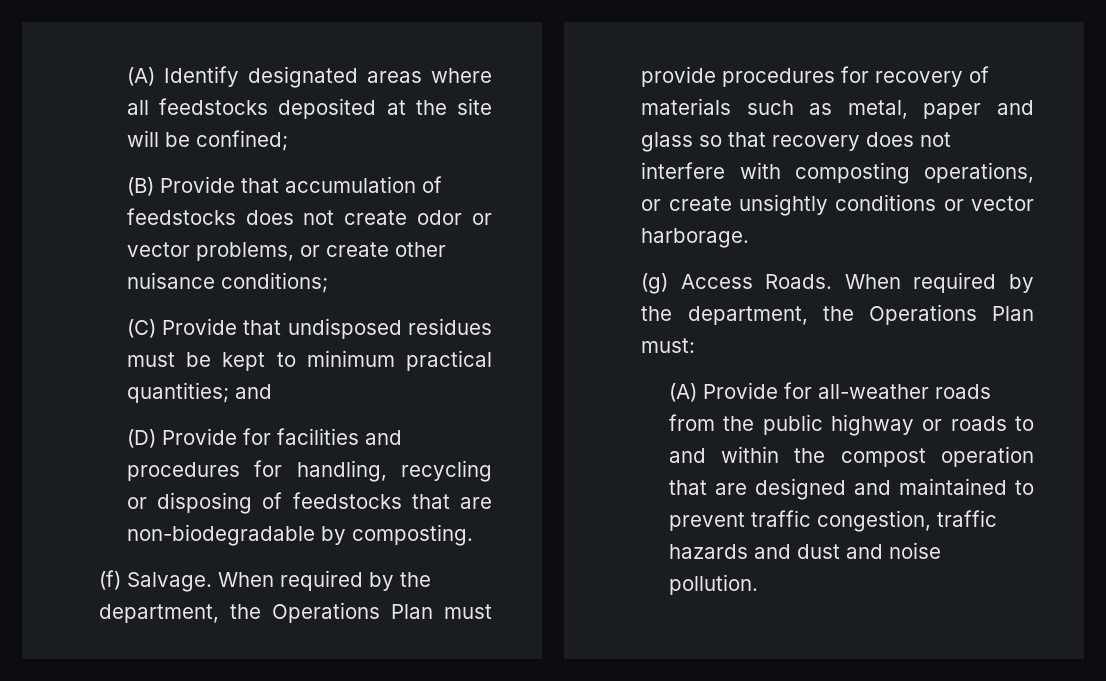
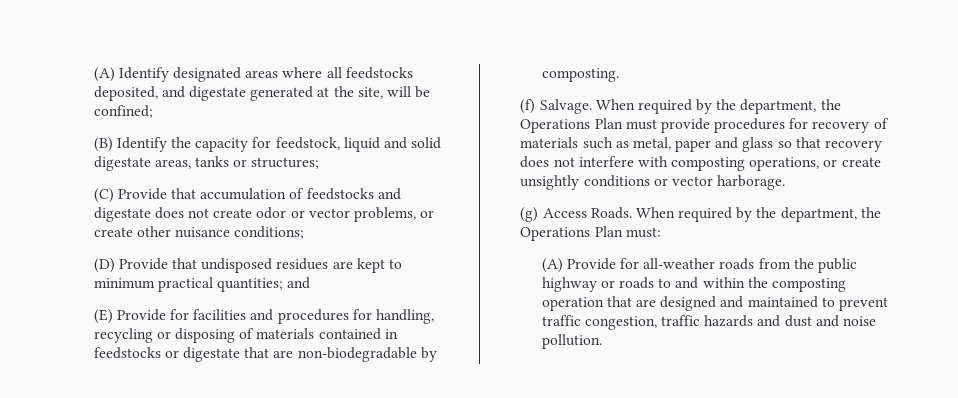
- (A) Identify designated areas where all feedstocks deposited at the site will be confined;
+ (A) Identify designated areas where all feedstocks deposited, and digestate generated at the site, will be confined;
- (B) Provide that accumulation of feedstocks does not create odor or vector problems, or create other nuisance conditions;
+ (B) Identify the capacity for feedstock, liquid and solid digestate areas, tanks or structures;
+ (C) Provide that accumulation of feedstocks and digestate does not create odor or vector problems, or create other nuisance conditions;
- (C) Provide that undisposed residues must be kept to minimum practical quantities; and
+ (D) Provide that undisposed residues are kept to minimum practical quantities; and
- (D) Provide for facilities and procedures for handling, recycling or disposing of feedstocks that are non-biodegradable by composting.
+ (E) Provide for facilities and procedures for handling, recycling or disposing of materials contained in feedstocks or digestate that are non-biodegradable by composting.
- (A) Provide for all-weather roads from the public highway or roads to and within the compost operation that are designed and maintained to prevent traffic congestion, traffic hazards and dust and noise pollution.
+ (A) Provide for all-weather roads from the public highway or roads to and within the composting operation that are designed and maintained to prevent traffic congestion, traffic hazards and dust and noise pollution.

